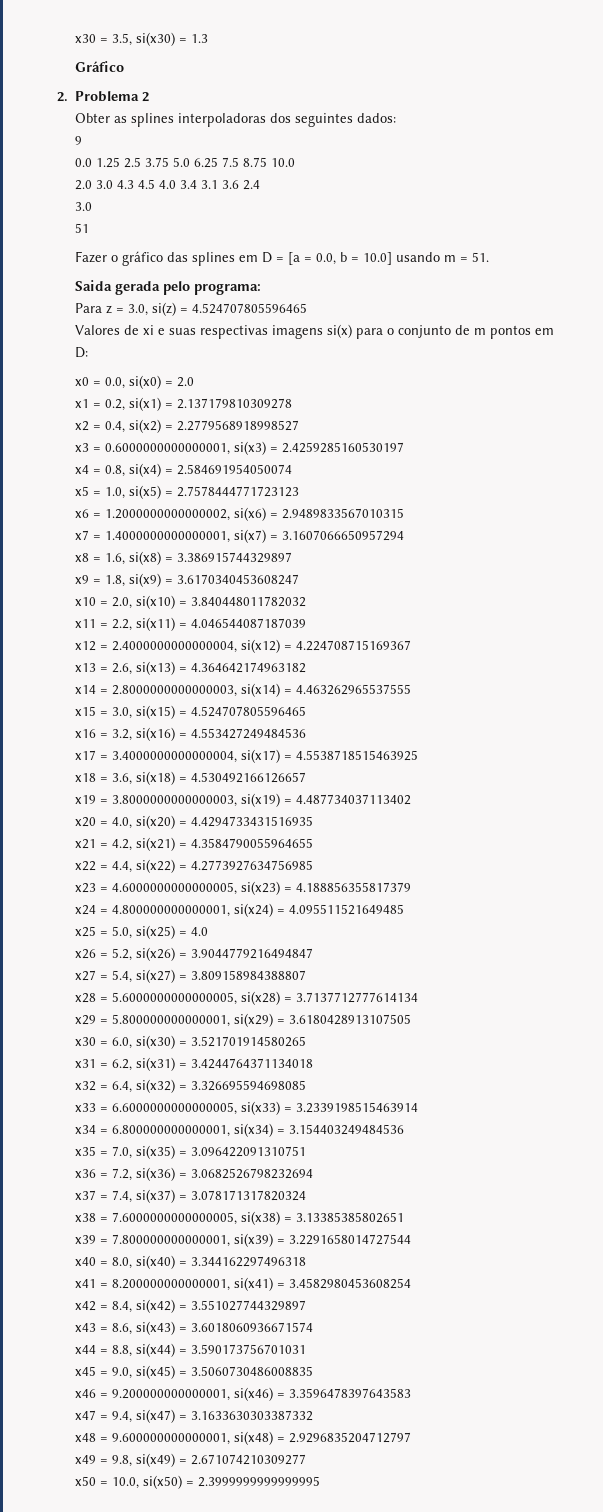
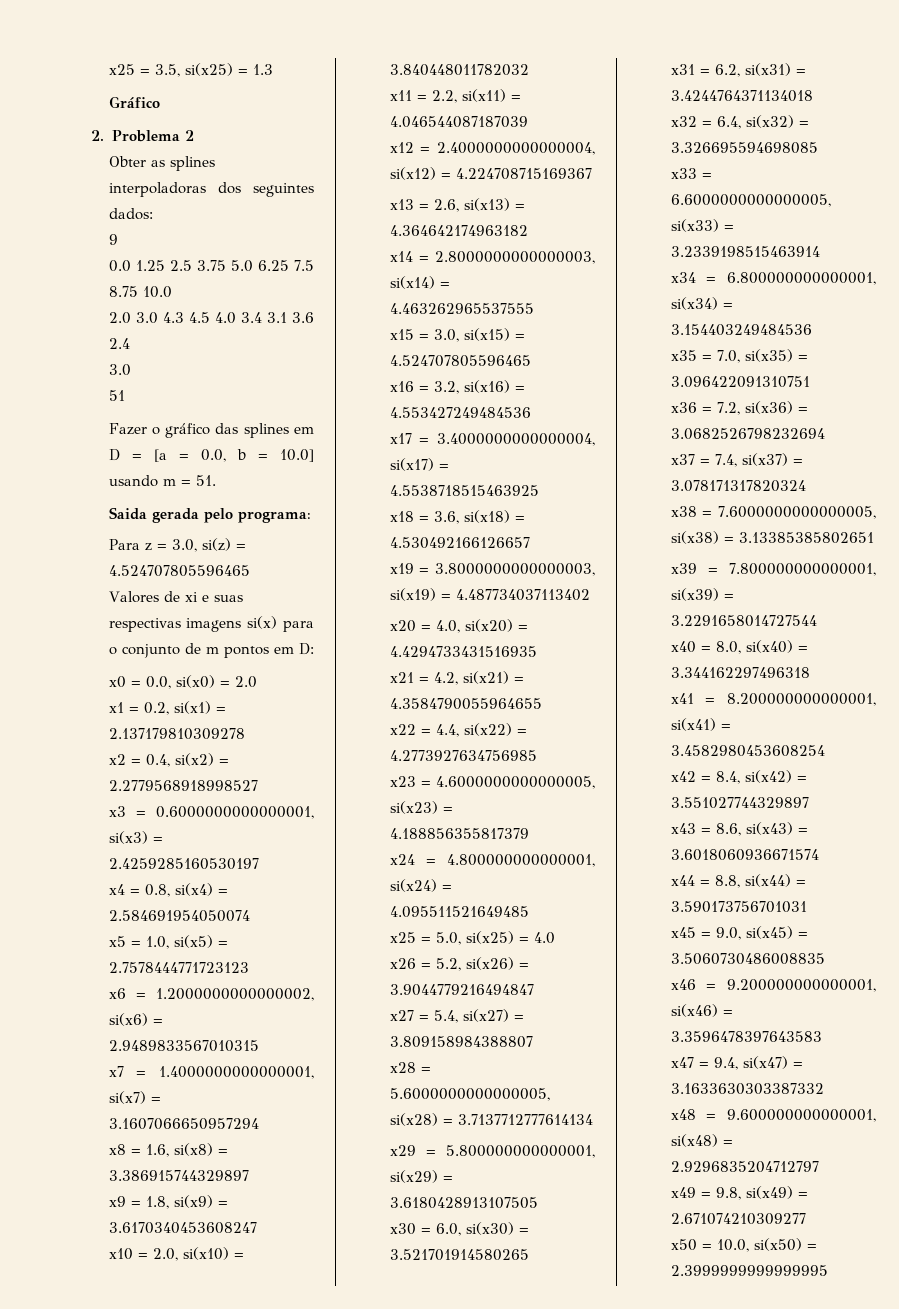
- x30 = 3.5, si(x30) = 1.3
+ x25 = 3.5, si(x25) = 1.3

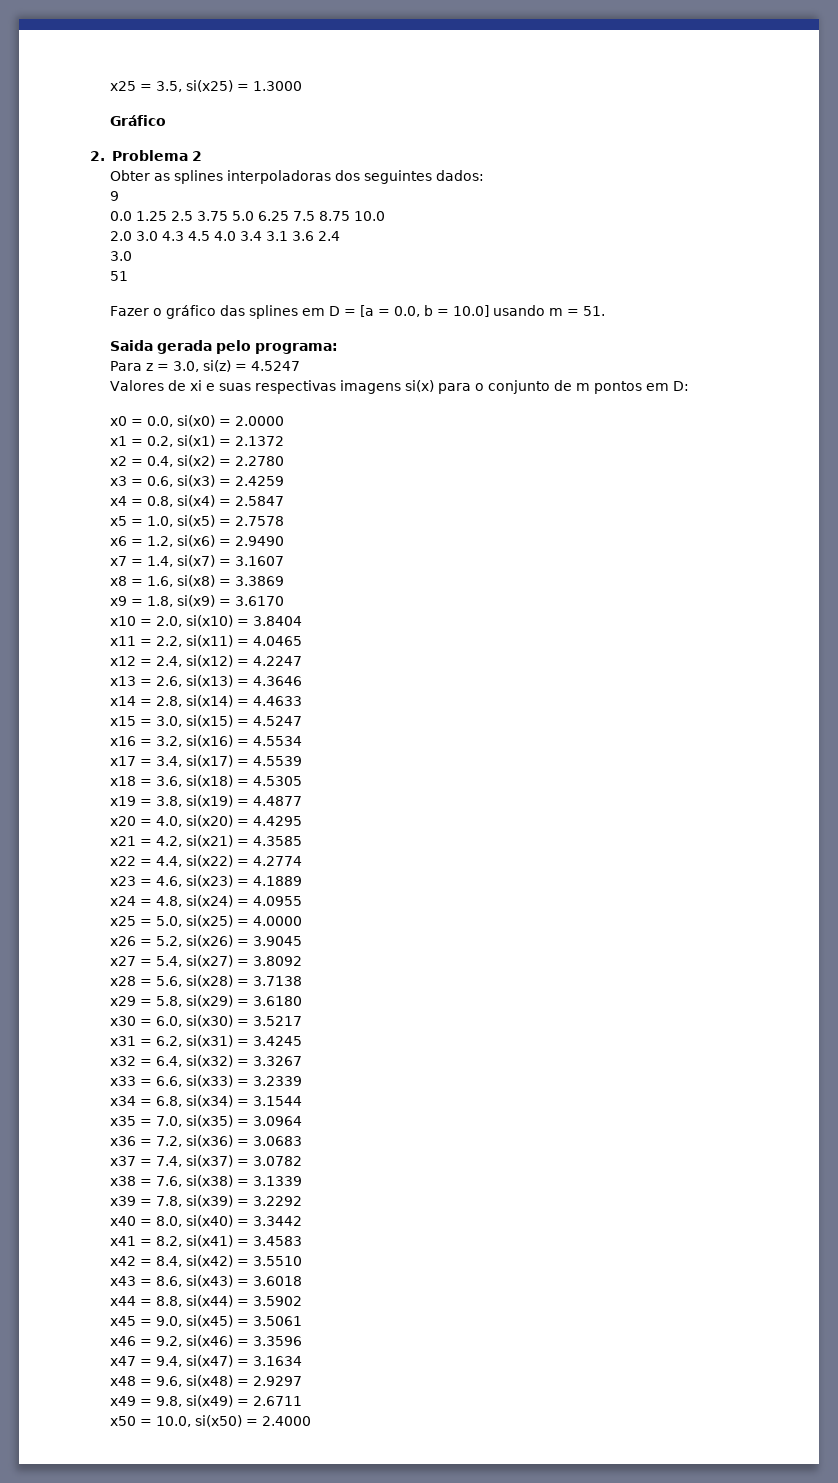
- x25 = 3.5, si(x25) = 1.3
+ x25 = 3.5, si(x25) = 1.3000
- Para z = 3.0, si(z) = 4.524707805596465
+ Para z = 3.0, si(z) = 4.5247
- x0 = 0.0, si(x0) = 2.0
+ x0 = 0.0, si(x0) = 2.0000
- x1 = 0.2, si(x1) = 2.137179810309278
+ x1 = 0.2, si(x1) = 2.1372
- x2 = 0.4, si(x2) = 2.2779568918998527
+ x2 = 0.4, si(x2) = 2.2780
- x3 = 0.6000000000000001, si(x3) = 2.4259285160530197
+ x3 = 0.6, si(x3) = 2.4259
- x4 = 0.8, si(x4) = 2.584691954050074
+ x4 = 0.8, si(x4) = 2.5847
- x5 = 1.0, si(x5) = 2.7578444771723123
+ x5 = 1.0, si(x5) = 2.7578
- x6 = 1.2000000000000002, si(x6) = 2.9489833567010315
+ x6 = 1.2, si(x6) = 2.9490
- x7 = 1.4000000000000001, si(x7) = 3.1607066650957294
+ x7 = 1.4, si(x7) = 3.1607
- x8 = 1.6, si(x8) = 3.386915744329897
+ x8 = 1.6, si(x8) = 3.3869
- x9 = 1.8, si(x9) = 3.6170340453608247
+ x9 = 1.8, si(x9) = 3.6170
- x10 = 2.0, si(x10) = 3.840448011782032
+ x10 = 2.0, si(x10) = 3.8404
- x11 = 2.2, si(x11) = 4.046544087187039
+ x11 = 2.2, si(x11) = 4.0465
- x12 = 2.4000000000000004, si(x12) = 4.224708715169367
+ x12 = 2.4, si(x12) = 4.2247
- x13 = 2.6, si(x13) = 4.364642174963182
+ x13 = 2.6, si(x13) = 4.3646
- x14 = 2.8000000000000003, si(x14) = 4.463262965537555
+ x14 = 2.8, si(x14) = 4.4633
- x15 = 3.0, si(x15) = 4.524707805596465
+ x15 = 3.0, si(x15) = 4.5247
- x16 = 3.2, si(x16) = 4.553427249484536
+ x16 = 3.2, si(x16) = 4.5534
- x17 = 3.4000000000000004, si(x17) = 4.5538718515463925
+ x17 = 3.4, si(x17) = 4.5539
- x18 = 3.6, si(x18) = 4.530492166126657
+ x18 = 3.6, si(x18) = 4.5305
- x19 = 3.8000000000000003, si(x19) = 4.487734037113402
+ x19 = 3.8, si(x19) = 4.4877
- x20 = 4.0, si(x20) = 4.4294733431516935
+ x20 = 4.0, si(x20) = 4.4295
- x21 = 4.2, si(x21) = 4.3584790055964655
+ x21 = 4.2, si(x21) = 4.3585
- x22 = 4.4, si(x22) = 4.2773927634756985
+ x22 = 4.4, si(x22) = 4.2774
- x23 = 4.6000000000000005, si(x23) = 4.188856355817379
+ x23 = 4.6, si(x23) = 4.1889
- x24 = 4.800000000000001, si(x24) = 4.095511521649485
+ x24 = 4.8, si(x24) = 4.0955
- x25 = 5.0, si(x25) = 4.0
+ x25 = 5.0, si(x25) = 4.0000
- x26 = 5.2, si(x26) = 3.9044779216494847
+ x26 = 5.2, si(x26) = 3.9045
- x27 = 5.4, si(x27) = 3.809158984388807
+ x27 = 5.4, si(x27) = 3.8092
- x28 = 5.6000000000000005, si(x28) = 3.7137712777614134
+ x28 = 5.6, si(x28) = 3.7138
- x29 = 5.800000000000001, si(x29) = 3.6180428913107505
+ x29 = 5.8, si(x29) = 3.6180
- x30 = 6.0, si(x30) = 3.521701914580265
+ x30 = 6.0, si(x30) = 3.5217
- x31 = 6.2, si(x31) = 3.4244764371134018
+ x31 = 6.2, si(x31) = 3.4245
- x32 = 6.4, si(x32) = 3.326695594698085
+ x32 = 6.4, si(x32) = 3.3267
- x33 = 6.6000000000000005, si(x33) = 3.2339198515463914
+ x33 = 6.6, si(x33) = 3.2339
- x34 = 6.800000000000001, si(x34) = 3.154403249484536
+ x34 = 6.8, si(x34) = 3.1544
- x35 = 7.0, si(x35) = 3.096422091310751
+ x35 = 7.0, si(x35) = 3.0964
- x36 = 7.2, si(x36) = 3.0682526798232694
+ x36 = 7.2, si(x36) = 3.0683
- x37 = 7.4, si(x37) = 3.078171317820324
+ x37 = 7.4, si(x37) = 3.0782
- x38 = 7.6000000000000005, si(x38) = 3.13385385802651
+ x38 = 7.6, si(x38) = 3.1339
- x39 = 7.800000000000001, si(x39) = 3.2291658014727544
+ x39 = 7.8, si(x39) = 3.2292
- x40 = 8.0, si(x40) = 3.344162297496318
+ x40 = 8.0, si(x40) = 3.3442
- x41 = 8.200000000000001, si(x41) = 3.4582980453608254
+ x41 = 8.2, si(x41) = 3.4583
- x42 = 8.4, si(x42) = 3.551027744329897
+ x42 = 8.4, si(x42) = 3.5510
- x43 = 8.6, si(x43) = 3.6018060936671574
+ x43 = 8.6, si(x43) = 3.6018
- x44 = 8.8, si(x44) = 3.590173756701031
+ x44 = 8.8, si(x44) = 3.5902
- x45 = 9.0, si(x45) = 3.5060730486008835
+ x45 = 9.0, si(x45) = 3.5061
- x46 = 9.200000000000001, si(x46) = 3.3596478397643583
+ x46 = 9.2, si(x46) = 3.3596
- x47 = 9.4, si(x47) = 3.1633630303387332
+ x47 = 9.4, si(x47) = 3.1634
- x48 = 9.600000000000001, si(x48) = 2.9296835204712797
+ x48 = 9.6, si(x48) = 2.9297
- x49 = 9.8, si(x49) = 2.671074210309277
+ x49 = 9.8, si(x49) = 2.6711
- x50 = 10.0, si(x50) = 2.3999999999999995
+ x50 = 10.0, si(x50) = 2.4000

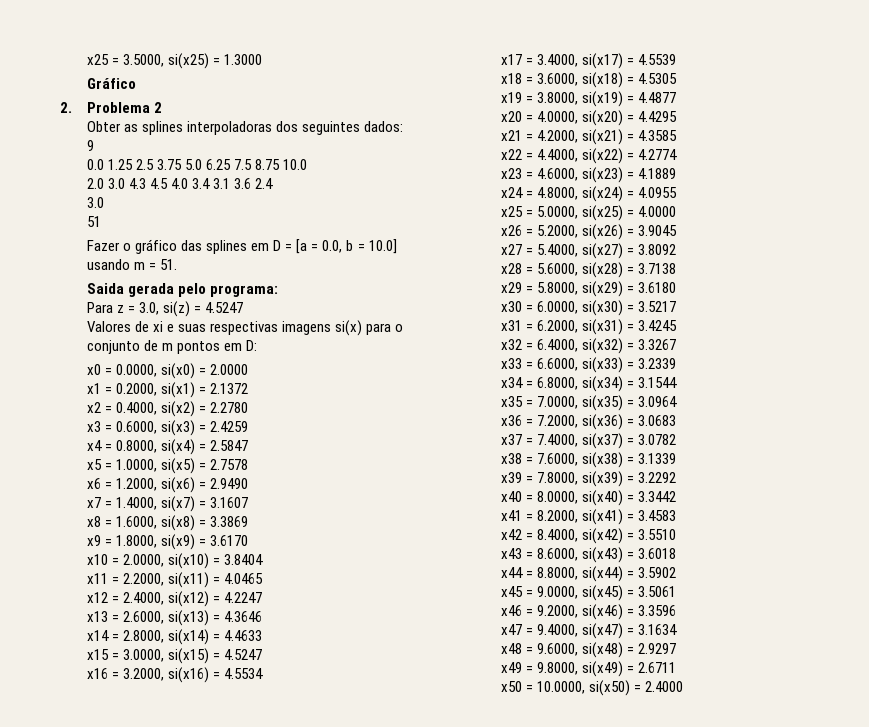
- x25 = 3.5, si(x25) = 1.3000
+ x25 = 3.5000, si(x25) = 1.3000
- x0 = 0.0, si(x0) = 2.0000
+ x0 = 0.0000, si(x0) = 2.0000
- x1 = 0.2, si(x1) = 2.1372
+ x1 = 0.2000, si(x1) = 2.1372
- x2 = 0.4, si(x2) = 2.2780
+ x2 = 0.4000, si(x2) = 2.2780
- x3 = 0.6, si(x3) = 2.4259
+ x3 = 0.6000, si(x3) = 2.4259
- x4 = 0.8, si(x4) = 2.5847
+ x4 = 0.8000, si(x4) = 2.5847
- x5 = 1.0, si(x5) = 2.7578
+ x5 = 1.0000, si(x5) = 2.7578
- x6 = 1.2, si(x6) = 2.9490
+ x6 = 1.2000, si(x6) = 2.9490
- x7 = 1.4, si(x7) = 3.1607
+ x7 = 1.4000, si(x7) = 3.1607
- x8 = 1.6, si(x8) = 3.3869
+ x8 = 1.6000, si(x8) = 3.3869
- x9 = 1.8, si(x9) = 3.6170
+ x9 = 1.8000, si(x9) = 3.6170
- x10 = 2.0, si(x10) = 3.8404
+ x10 = 2.0000, si(x10) = 3.8404
- x11 = 2.2, si(x11) = 4.0465
+ x11 = 2.2000, si(x11) = 4.0465
- x12 = 2.4, si(x12) = 4.2247
+ x12 = 2.4000, si(x12) = 4.2247
- x13 = 2.6, si(x13) = 4.3646
+ x13 = 2.6000, si(x13) = 4.3646
- x14 = 2.8, si(x14) = 4.4633
+ x14 = 2.8000, si(x14) = 4.4633
- x15 = 3.0, si(x15) = 4.5247
+ x15 = 3.0000, si(x15) = 4.5247
- x16 = 3.2, si(x16) = 4.5534
+ x16 = 3.2000, si(x16) = 4.5534
- x17 = 3.4, si(x17) = 4.5539
+ x17 = 3.4000, si(x17) = 4.5539
- x18 = 3.6, si(x18) = 4.5305
+ x18 = 3.6000, si(x18) = 4.5305
- x19 = 3.8, si(x19) = 4.4877
+ x19 = 3.8000, si(x19) = 4.4877
- x20 = 4.0, si(x20) = 4.4295
+ x20 = 4.0000, si(x20) = 4.4295
- x21 = 4.2, si(x21) = 4.3585
+ x21 = 4.2000, si(x21) = 4.3585
- x22 = 4.4, si(x22) = 4.2774
+ x22 = 4.4000, si(x22) = 4.2774
- x23 = 4.6, si(x23) = 4.1889
+ x23 = 4.6000, si(x23) = 4.1889
- x24 = 4.8, si(x24) = 4.0955
+ x24 = 4.8000, si(x24) = 4.0955
- x25 = 5.0, si(x25) = 4.0000
+ x25 = 5.0000, si(x25) = 4.0000
- x26 = 5.2, si(x26) = 3.9045
+ x26 = 5.2000, si(x26) = 3.9045
- x27 = 5.4, si(x27) = 3.8092
+ x27 = 5.4000, si(x27) = 3.8092
- x28 = 5.6, si(x28) = 3.7138
+ x28 = 5.6000, si(x28) = 3.7138
- x29 = 5.8, si(x29) = 3.6180
+ x29 = 5.8000, si(x29) = 3.6180
- x30 = 6.0, si(x30) = 3.5217
+ x30 = 6.0000, si(x30) = 3.5217
- x31 = 6.2, si(x31) = 3.4245
+ x31 = 6.2000, si(x31) = 3.4245
- x32 = 6.4, si(x32) = 3.3267
+ x32 = 6.4000, si(x32) = 3.3267
- x33 = 6.6, si(x33) = 3.2339
+ x33 = 6.6000, si(x33) = 3.2339
- x34 = 6.8, si(x34) = 3.1544
+ x34 = 6.8000, si(x34) = 3.1544
- x35 = 7.0, si(x35) = 3.0964
+ x35 = 7.0000, si(x35) = 3.0964
- x36 = 7.2, si(x36) = 3.0683
+ x36 = 7.2000, si(x36) = 3.0683
- x37 = 7.4, si(x37) = 3.0782
+ x37 = 7.4000, si(x37) = 3.0782
- x38 = 7.6, si(x38) = 3.1339
+ x38 = 7.6000, si(x38) = 3.1339
- x39 = 7.8, si(x39) = 3.2292
+ x39 = 7.8000, si(x39) = 3.2292
- x40 = 8.0, si(x40) = 3.3442
+ x40 = 8.0000, si(x40) = 3.3442
- x41 = 8.2, si(x41) = 3.4583
+ x41 = 8.2000, si(x41) = 3.4583
- x42 = 8.4, si(x42) = 3.5510
+ x42 = 8.4000, si(x42) = 3.5510
- x43 = 8.6, si(x43) = 3.6018
+ x43 = 8.6000, si(x43) = 3.6018
- x44 = 8.8, si(x44) = 3.5902
+ x44 = 8.8000, si(x44) = 3.5902
- x45 = 9.0, si(x45) = 3.5061
+ x45 = 9.0000, si(x45) = 3.5061
- x46 = 9.2, si(x46) = 3.3596
+ x46 = 9.2000, si(x46) = 3.3596
- x47 = 9.4, si(x47) = 3.1634
+ x47 = 9.4000, si(x47) = 3.1634
- x48 = 9.6, si(x48) = 2.9297
+ x48 = 9.6000, si(x48) = 2.9297
- x49 = 9.8, si(x49) = 2.6711
+ x49 = 9.8000, si(x49) = 2.6711
- x50 = 10.0, si(x50) = 2.4000
+ x50 = 10.0000, si(x50) = 2.4000

